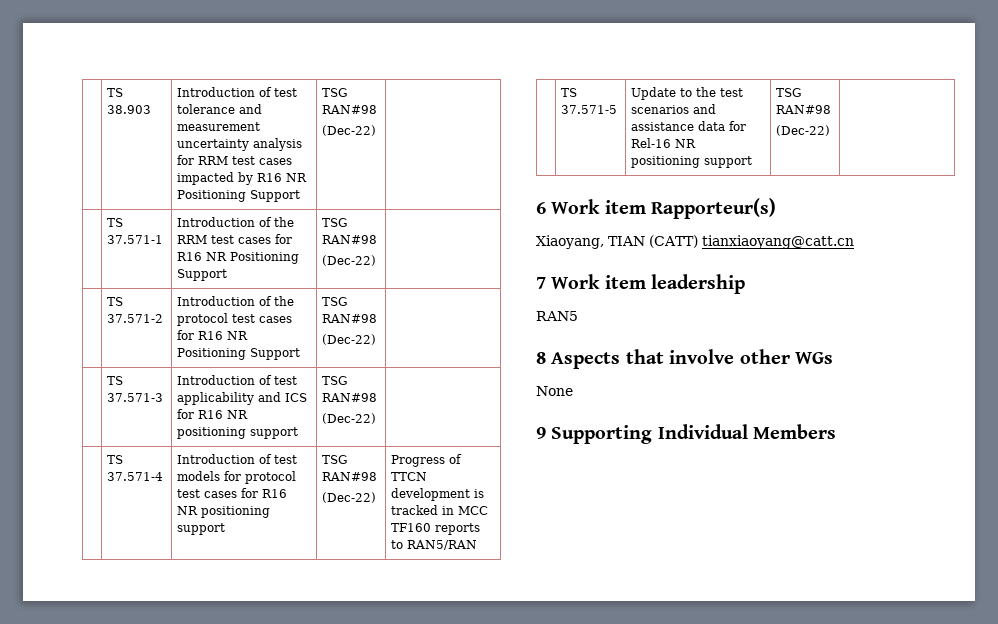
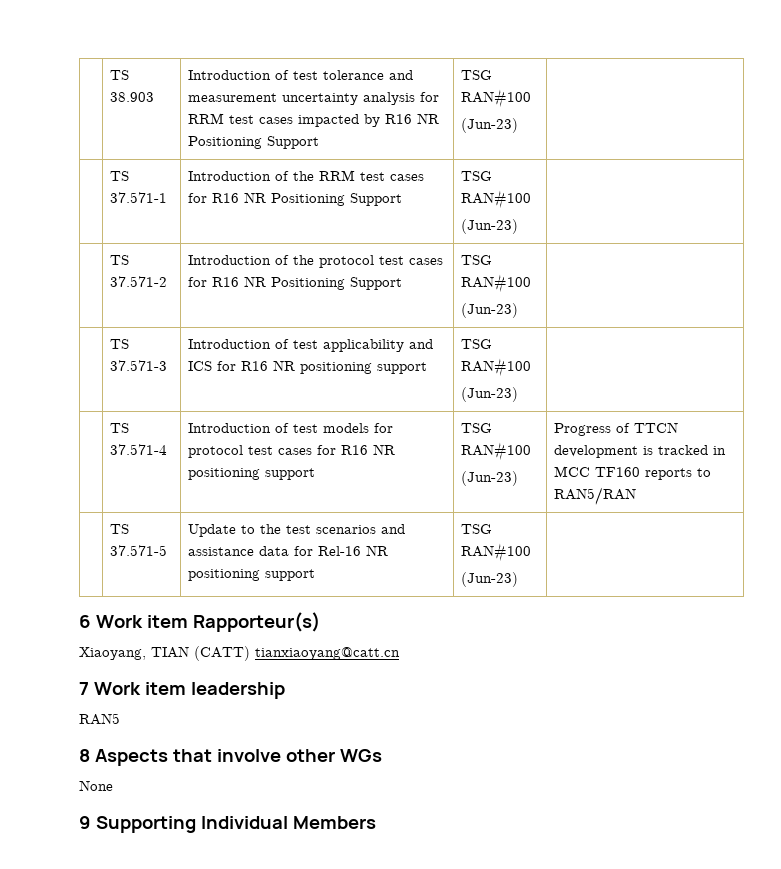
- | TS 38.903 | Introduction of test tolerance and measurement uncertainty analysis for RRM test cases impacted by R16 NR Positioning Support | TSG RAN#98
- (Dec-22) |
+ | TS 38.903 | Introduction of test tolerance and measurement uncertainty analysis for RRM test cases impacted by R16 NR Positioning Support | TSG RAN#100
+ (Jun-23) |
- | TS 37.571-1 | Introduction of the RRM test cases for R16 NR Positioning Support | TSG RAN#98
- (Dec-22) |
+ | TS 37.571-1 | Introduction of the RRM test cases for R16 NR Positioning Support | TSG RAN#100
+ (Jun-23) |
- | TS 37.571-2 | Introduction of the protocol test cases for R16 NR Positioning Support | TSG RAN#98
- (Dec-22) |
+ | TS 37.571-2 | Introduction of the protocol test cases for R16 NR Positioning Support | TSG RAN#100
+ (Jun-23) |
- | TS 37.571-3 | Introduction of test applicability and ICS for R16 NR positioning support | TSG RAN#98
- (Dec-22) |
+ | TS 37.571-3 | Introduction of test applicability and ICS for R16 NR positioning support | TSG RAN#100
+ (Jun-23) |
- | TS 37.571-4 | Introduction of test models for protocol test cases for R16 NR positioning support | TSG RAN#98
- (Dec-22) | Progress of TTCN development is tracked in MCC TF160 reports to RAN5/RAN
+ | TS 37.571-4 | Introduction of test models for protocol test cases for R16 NR positioning support | TSG RAN#100
+ (Jun-23) | Progress of TTCN development is tracked in MCC TF160 reports to RAN5/RAN
- | TS 37.571-5 | Update to the test scenarios and assistance data for Rel-16 NR positioning support | TSG RAN#98
- (Dec-22) |
+ | TS 37.571-5 | Update to the test scenarios and assistance data for Rel-16 NR positioning support | TSG RAN#100
+ (Jun-23) |

